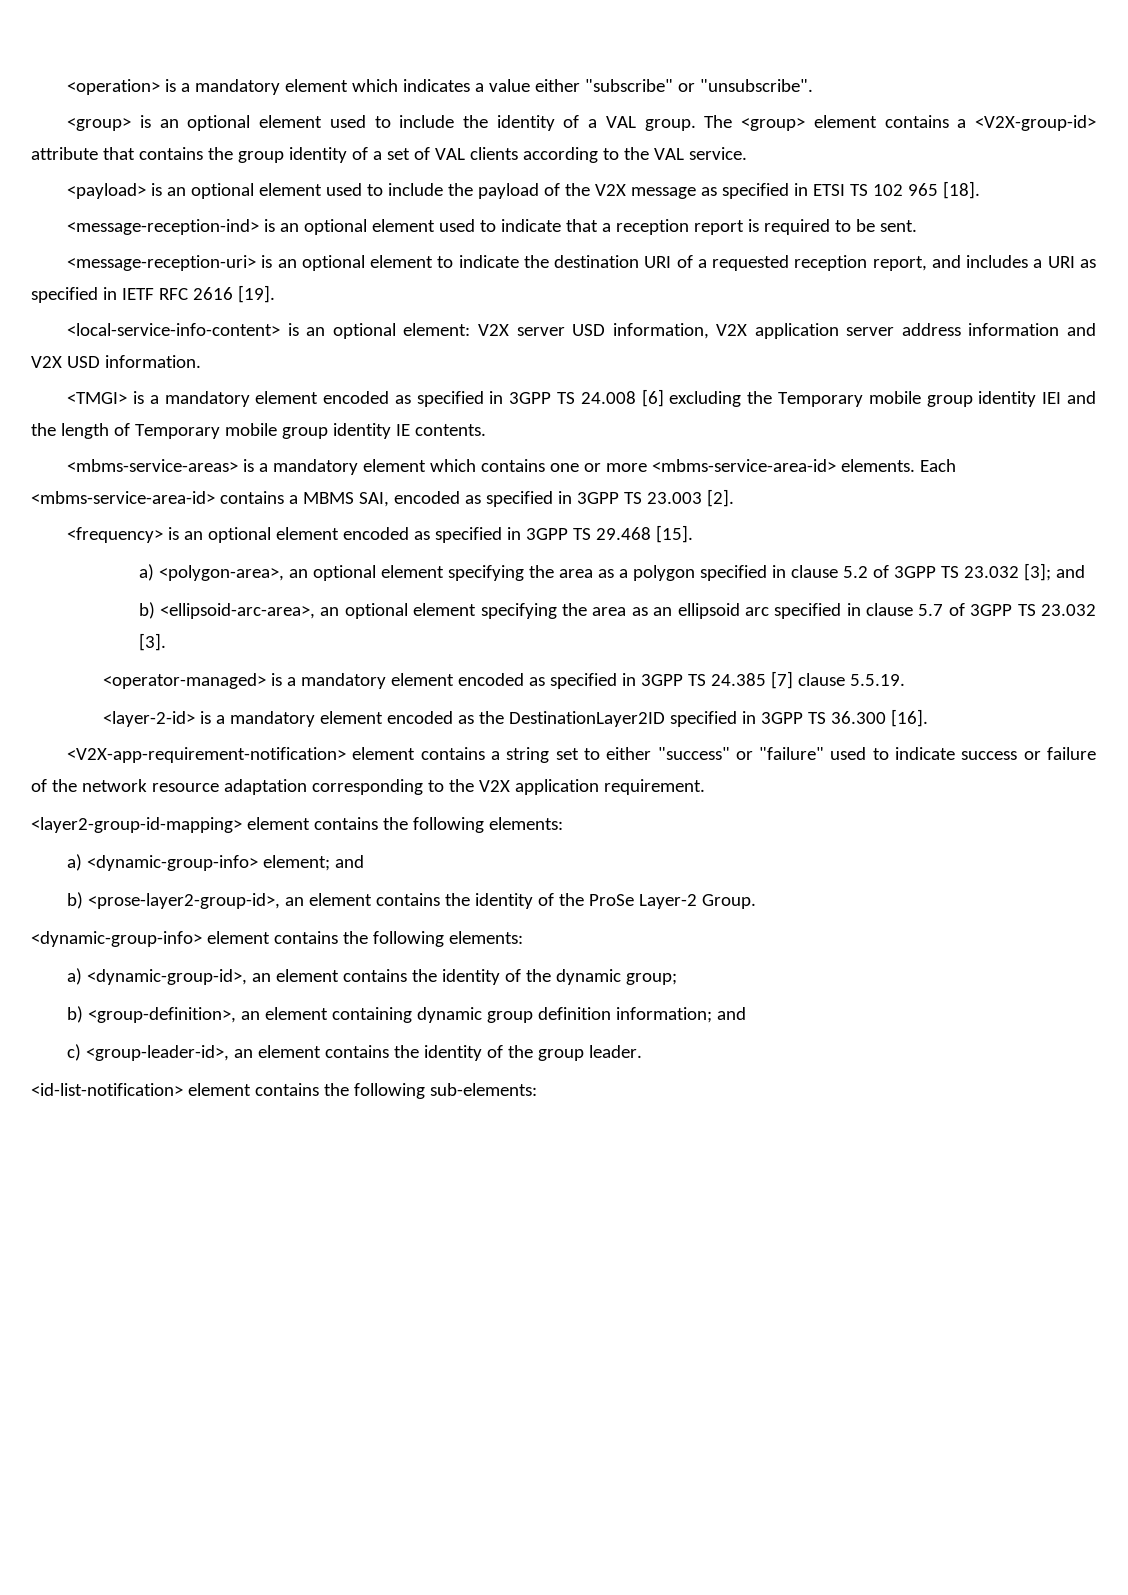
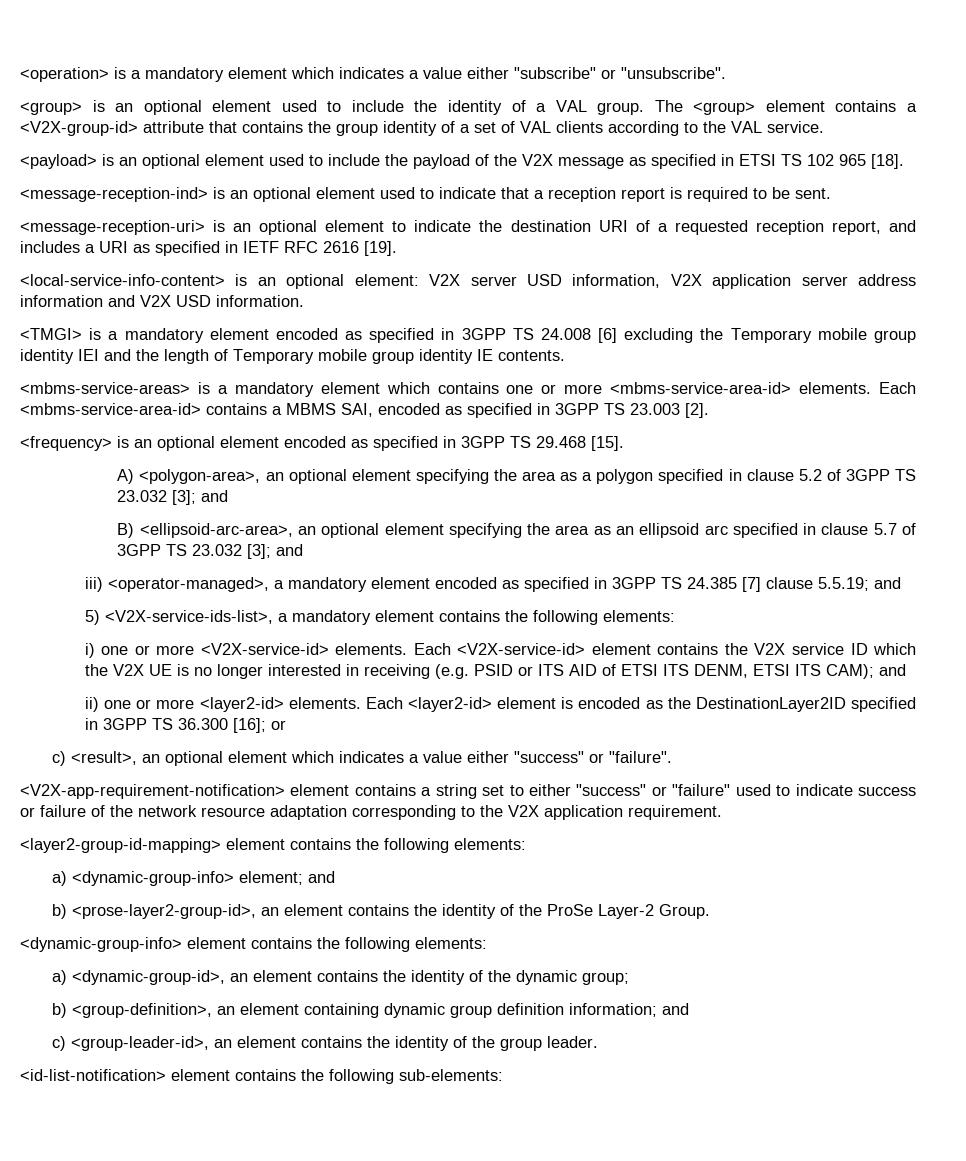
- a) <polygon-area>, an optional element specifying the area as a polygon specified in clause 5.2 of 3GPP TS 23.032 [3]; and
+ A) <polygon-area>, an optional element specifying the area as a polygon specified in clause 5.2 of 3GPP TS 23.032 [3]; and
- b) <ellipsoid-arc-area>, an optional element specifying the area as an ellipsoid arc specified in clause 5.7 of 3GPP TS 23.032 [3].
- <operator-managed> is a mandatory element encoded as specified in 3GPP TS 24.385 [7] clause 5.5.19.
- <layer-2-id> is a mandatory element encoded as the DestinationLayer2ID specified in 3GPP TS 36.300 [16].
+ B) <ellipsoid-arc-area>, an optional element specifying the area as an ellipsoid arc specified in clause 5.7 of 3GPP TS 23.032 [3]; and
+ iii) <operator-managed>, a mandatory element encoded as specified in 3GPP TS 24.385 [7] clause 5.5.19; and
+ 5) <V2X-service-ids-list>, a mandatory element contains the following elements:
+ i) one or more <V2X-service-id> elements. Each <V2X-service-id> element contains the V2X service ID which the V2X UE is no longer interested in receiving (e.g. PSID or ITS AID of ETSI ITS DENM, ETSI ITS CAM); and
+ ii) one or more <layer2-id> elements. Each <layer2-id> element is encoded as the DestinationLayer2ID specified in 3GPP TS 36.300 [16]; or
+ c) <result>, an optional element which indicates a value either "success" or "failure".

